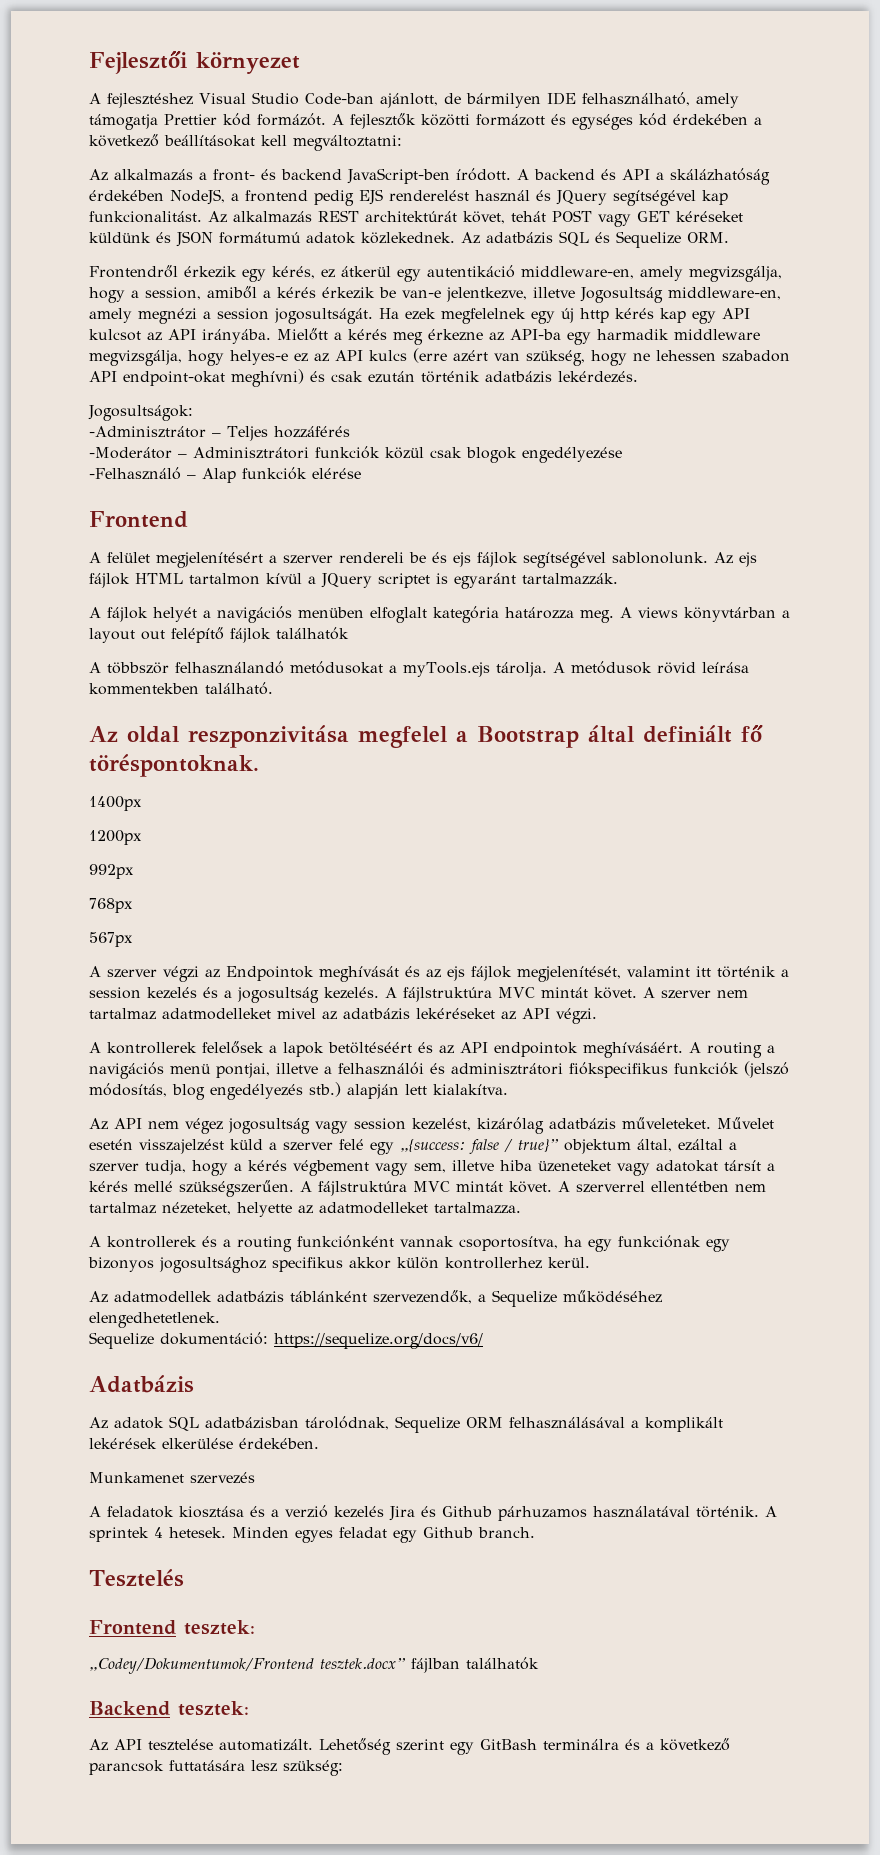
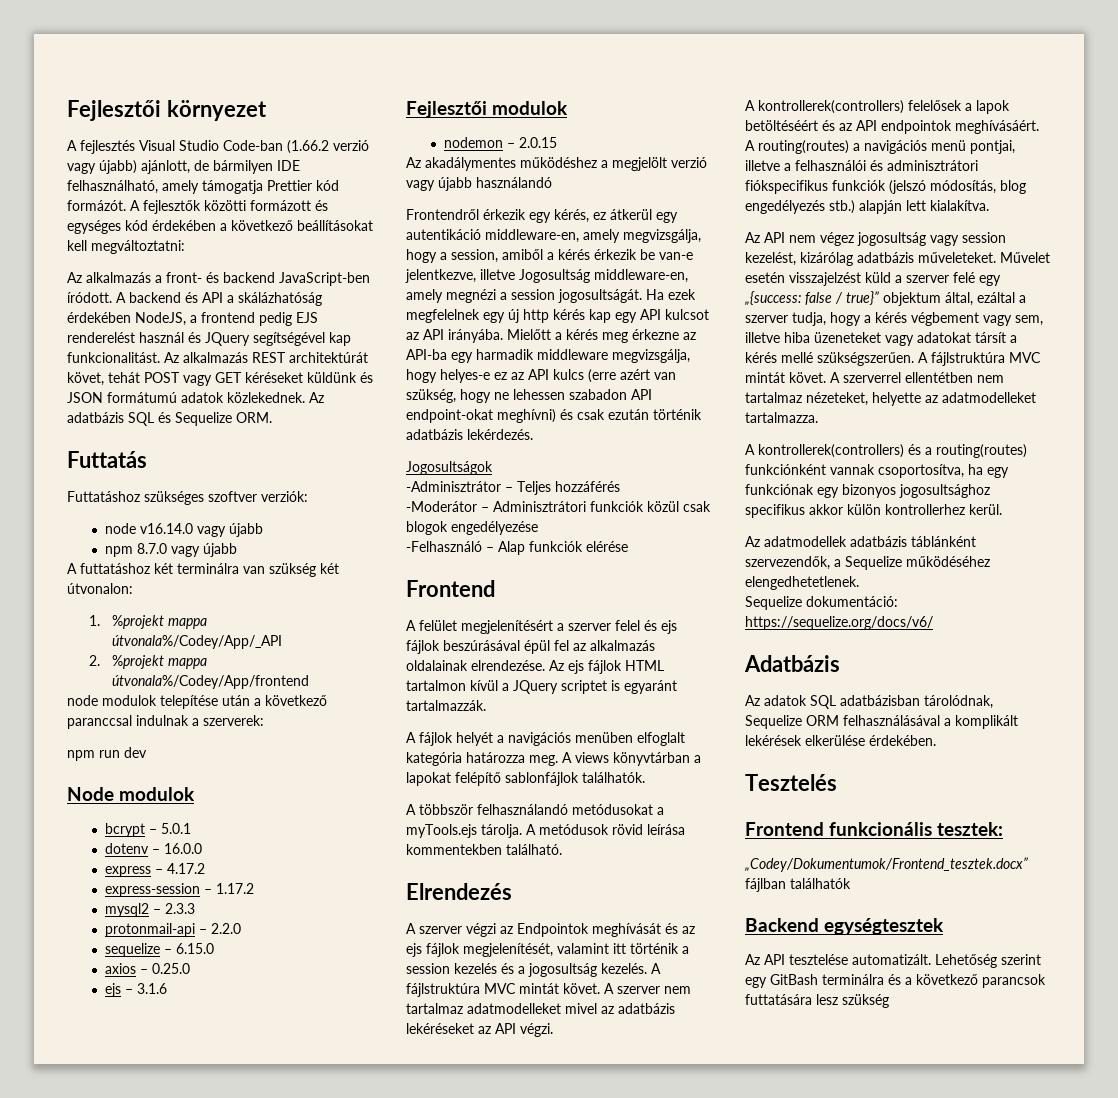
- A fejlesztéshez Visual Studio Code-ban ajánlott, de bármilyen IDE felhasználható, amely támogatja Prettier kód formázót.
+ A fejlesztés Visual Studio Code-ban (1.66.2 verzió vagy újabb) ajánlott, de bármilyen IDE felhasználható, amely támogatja Prettier kód formázót.
+ Futtatás
+ Futtatáshoz szükséges szoftver verziók:
+ node v16.14.0 vagy újabb
+ npm 8.7.0 vagy újabb
+ A futtatáshoz két terminálra van szükség két útvonalon:
+ 1. %projekt mappa útvonala%/Codey/App/_API
+ 2. %projekt mappa útvonala%/Codey/App/frontend
+ node modulok telepítése után a következő paranccsal indulnak a szerverek:
+ npm run dev
+ Node modulok
+ bcrypt – 5.0.1
+ dotenv – 16.0.0
+ express – 4.17.2
+ express-session – 1.17.2
+ mysql2 – 2.3.3
+ protonmail-api – 2.2.0
+ sequelize – 6.15.0
+ axios – 0.25.0
+ ejs – 3.1.6
+ Fejlesztői modulok
+ nodemon – 2.0.15
+ Az akadálymentes működéshez a megjelölt verzió vagy újabb használandó
- Jogosultságok:
+ Jogosultságok
- A felület megjelenítésért a szerver rendereli be és ejs fájlok segítségével sablonolunk.
+ A felület megjelenítésért a szerver felel és ejs fájlok beszúrásával épül fel az alkalmazás oldalainak elrendezése.
- A views könyvtárban a layout out felépítő fájlok találhatók
+ A views könyvtárban a lapokat felépítő sablonfájlok találhatók.
- Az oldal reszponzivitása megfelel a Bootstrap által definiált fő töréspontoknak.
- 1400px
- 1200px
- 992px
- 768px
- 567px
+ Elrendezés
- A kontrollerek felelősek a lapok betöltéséért és az API endpointok meghívásáért.
+ A kontrollerek(controllers) felelősek a lapok betöltéséért és az API endpointok meghívásáért.
- A routing a navigációs menü pontjai, illetve a felhasználói és adminisztrátori fiókspecifikus funkciók (jelszó módosítás, blog engedélyezés stb.) alapján lett kialakítva.
+ A routing(routes) a navigációs menü pontjai, illetve a felhasználói és adminisztrátori fiókspecifikus funkciók (jelszó módosítás, blog engedélyezés stb.) alapján lett kialakítva.
- A kontrollerek és a routing funkciónként vannak csoportosítva, ha egy funkciónak egy bizonyos jogosultsághoz specifikus akkor külön kontrollerhez kerül.
+ A kontrollerek(controllers) és a routing(routes) funkciónként vannak csoportosítva, ha egy funkciónak egy bizonyos jogosultsághoz specifikus akkor külön kontrollerhez kerül.
- Munkamenet szervezés
- A feladatok kiosztása és a verzió kezelés Jira és Github párhuzamos használatával történik. A sprintek 4 hetesek. Minden egyes feladat egy Github branch.
- Frontend tesztek:
- „Codey/Dokumentumok/Frontend tesztek.docx” fájlban találhatók
+ Frontend funkcionális tesztek:
+ „Codey/Dokumentumok/Frontend_tesztek.docx” fájlban találhatók
- Backend tesztek:
+ Backend egységtesztek
- Lehetőség szerint egy GitBash terminálra és a következő parancsok futtatására lesz szükség:
+ Lehetőség szerint egy GitBash terminálra és a következő parancsok futtatására lesz szükség

